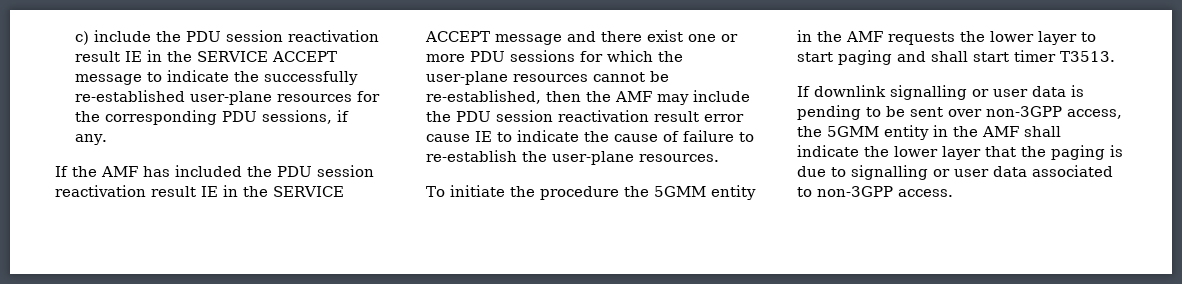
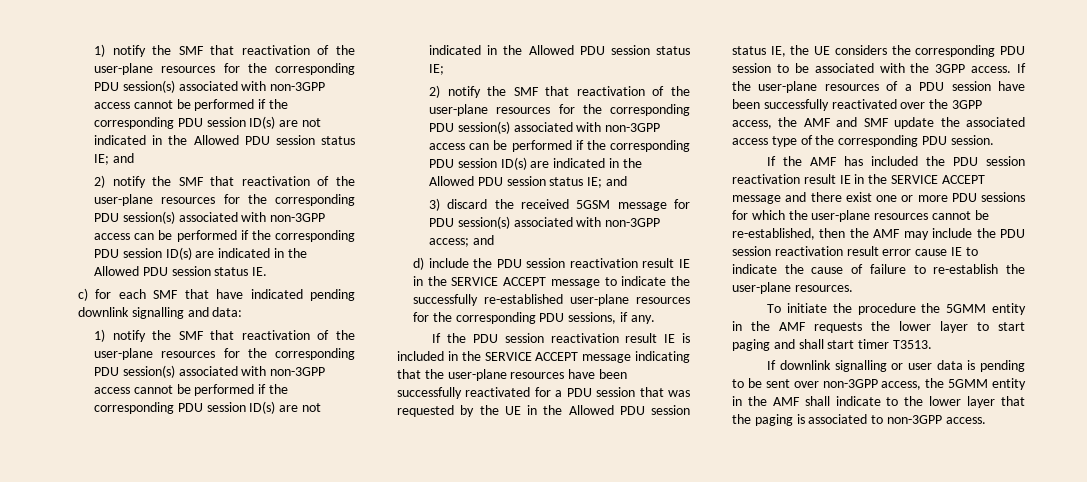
- c) include the PDU session reactivation result IE in the SERVICE ACCEPT message to indicate the successfully re-established user-plane resources for the corresponding PDU sessions, if any.
+ 1) notify the SMF that reactivation of the user-plane resources for the corresponding PDU session(s) associated with non-3GPP access cannot be performed if the corresponding PDU session ID(s) are not indicated in the Allowed PDU session status IE; and
+ 2) notify the SMF that reactivation of the user-plane resources for the corresponding PDU session(s) associated with non-3GPP access can be performed if the corresponding PDU session ID(s) are indicated in the Allowed PDU session status IE.
+ c) for each SMF that have indicated pending downlink signalling and data:
+ 1) notify the SMF that reactivation of the user-plane resources for the corresponding PDU session(s) associated with non-3GPP access cannot be performed if the corresponding PDU session ID(s) are not indicated in the Allowed PDU session status IE;
+ 2) notify the SMF that reactivation of the user-plane resources for the corresponding PDU session(s) associated with non-3GPP access can be performed if the corresponding PDU session ID(s) are indicated in the Allowed PDU session status IE; and
+ 3) discard the received 5GSM message for PDU session(s) associated with non-3GPP access; and
+ d) include the PDU session reactivation result IE in the SERVICE ACCEPT message to indicate the successfully re-established user-plane resources for the corresponding PDU sessions, if any.
+ If the PDU session reactivation result IE is included in the SERVICE ACCEPT message indicating that the user-plane resources have been successfully reactivated for a PDU session that was requested by the UE in the Allowed PDU session status IE, the UE considers the corresponding PDU session to be associated with the 3GPP access. If the user-plane resources of a PDU session have been successfully reactivated over the 3GPP access, the AMF and SMF update the associated access type of the corresponding PDU session.
- If downlink signalling or user data is pending to be sent over non-3GPP access, the 5GMM entity in the AMF shall indicate the lower layer that the paging is due to signalling or user data associated to non-3GPP access.
+ If downlink signalling or user data is pending to be sent over non-3GPP access, the 5GMM entity in the AMF shall indicate to the lower layer that the paging is associated to non-3GPP access.

